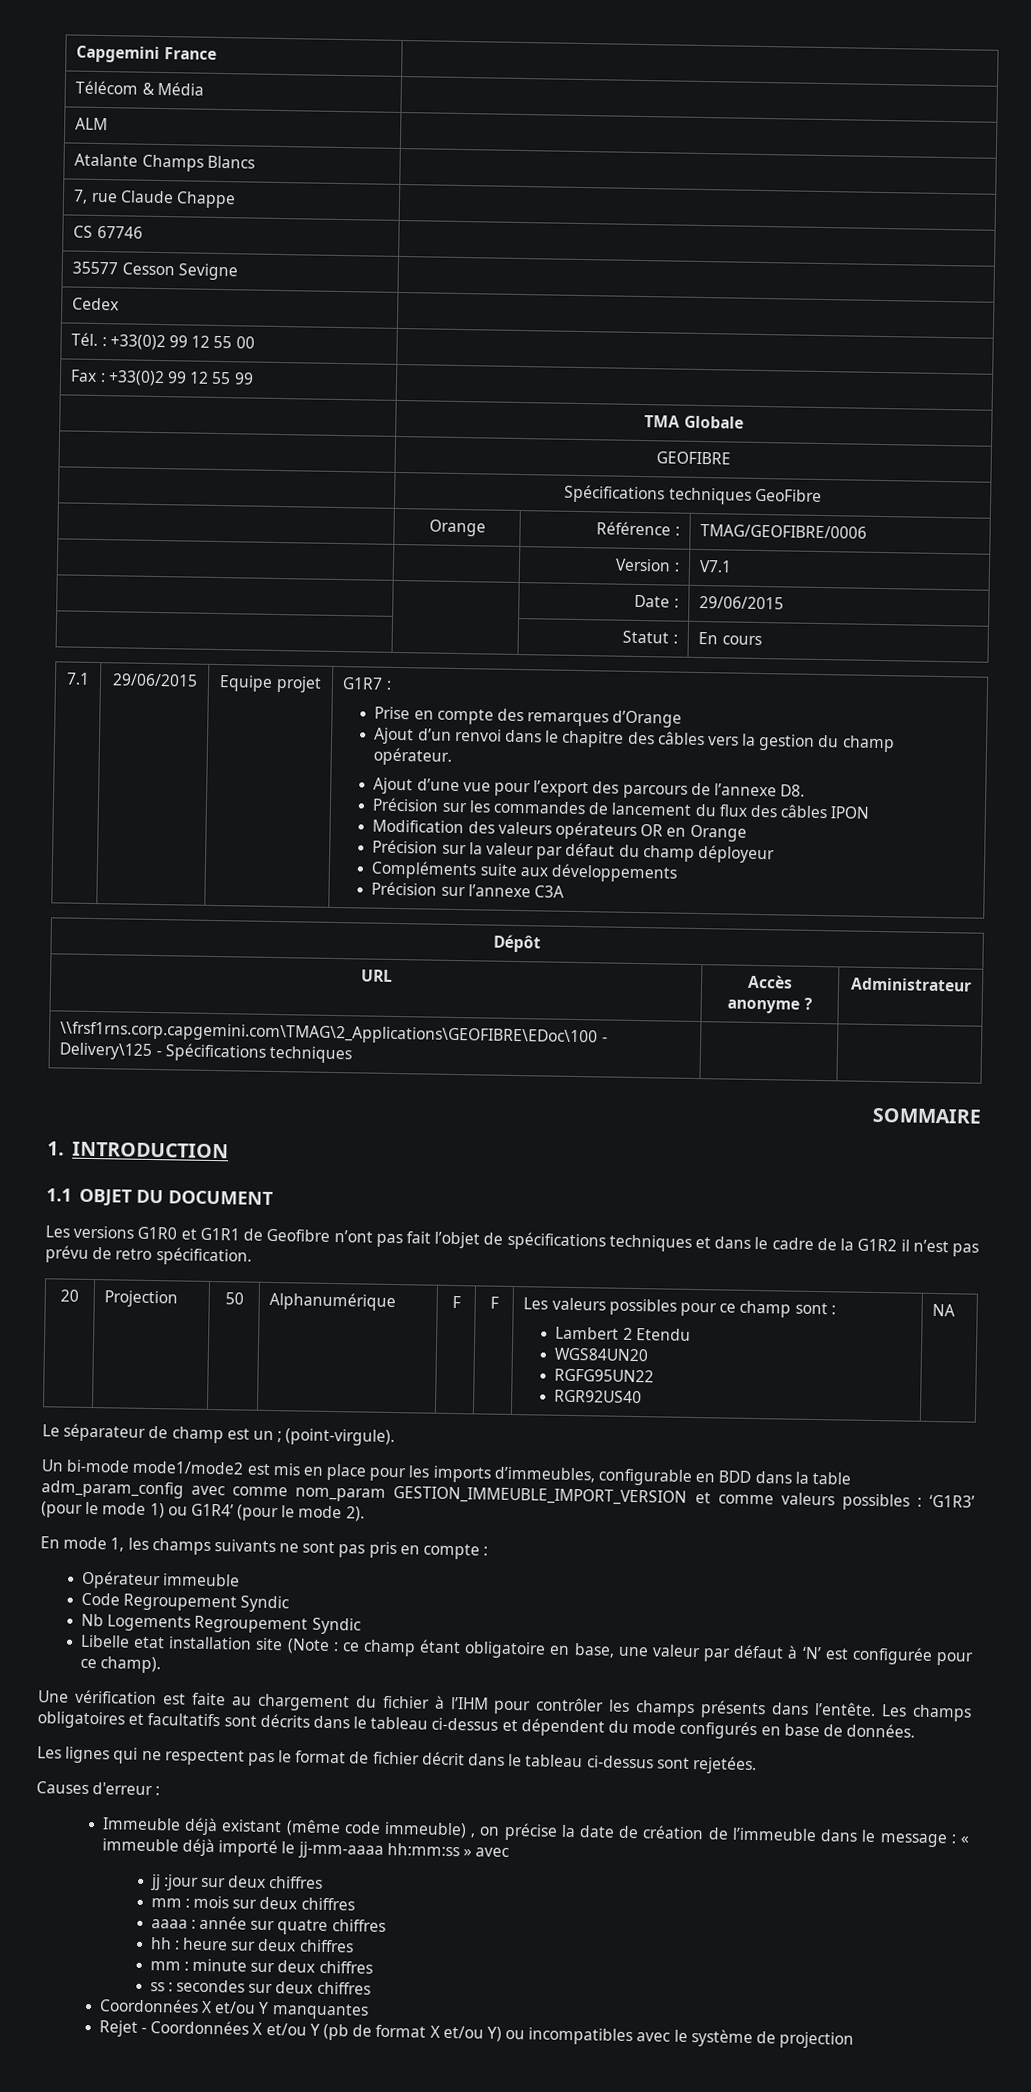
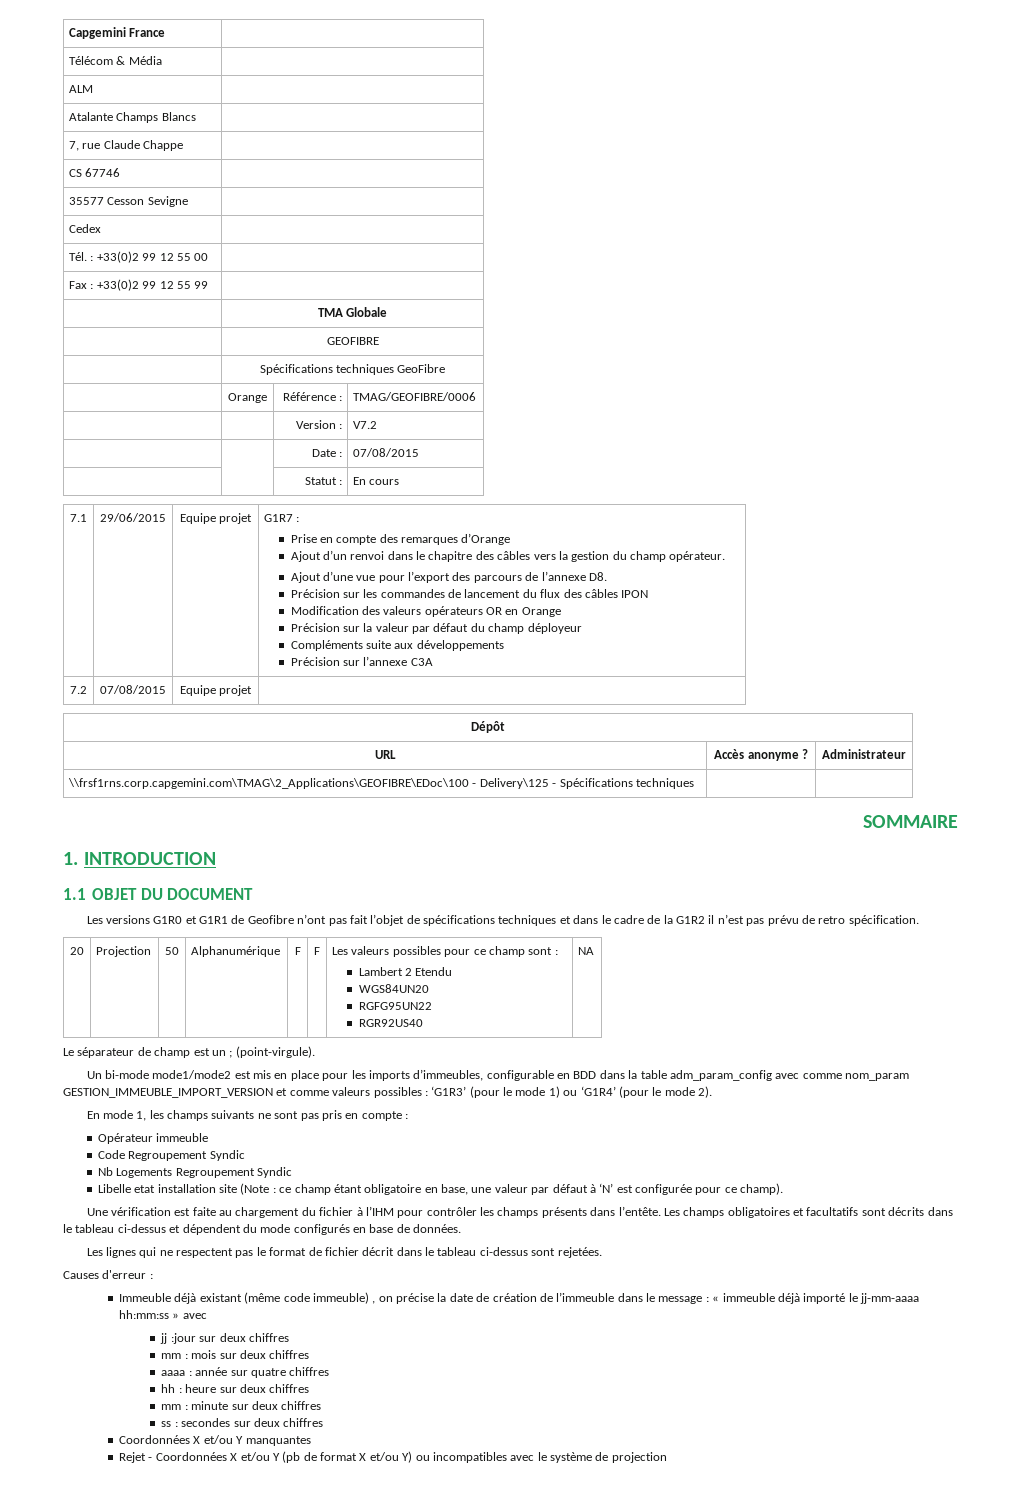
- | | Version : | V7.1
+ | | Version : | V7.2
- | | Date : | 29/06/2015
+ | | Date : | 07/08/2015
+ 7.2 | 07/08/2015 | Equipe projet |
- Un bi-mode mode1/mode2 est mis en place pour les imports d’immeubles, configurable en BDD dans la table adm_param_config avec comme nom_param GESTION_IMMEUBLE_IMPORT_VERSION et comme valeurs possibles : ‘G1R3’ (pour le mode 1) ou G1R4’ (pour le mode 2).
+ Un bi-mode mode1/mode2 est mis en place pour les imports d’immeubles, configurable en BDD dans la table adm_param_config avec comme nom_param GESTION_IMMEUBLE_IMPORT_VERSION et comme valeurs possibles : ‘G1R3’ (pour le mode 1) ou ‘G1R4’ (pour le mode 2).

